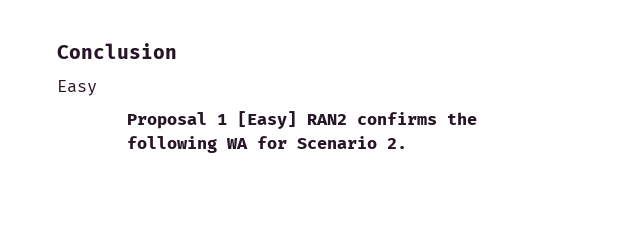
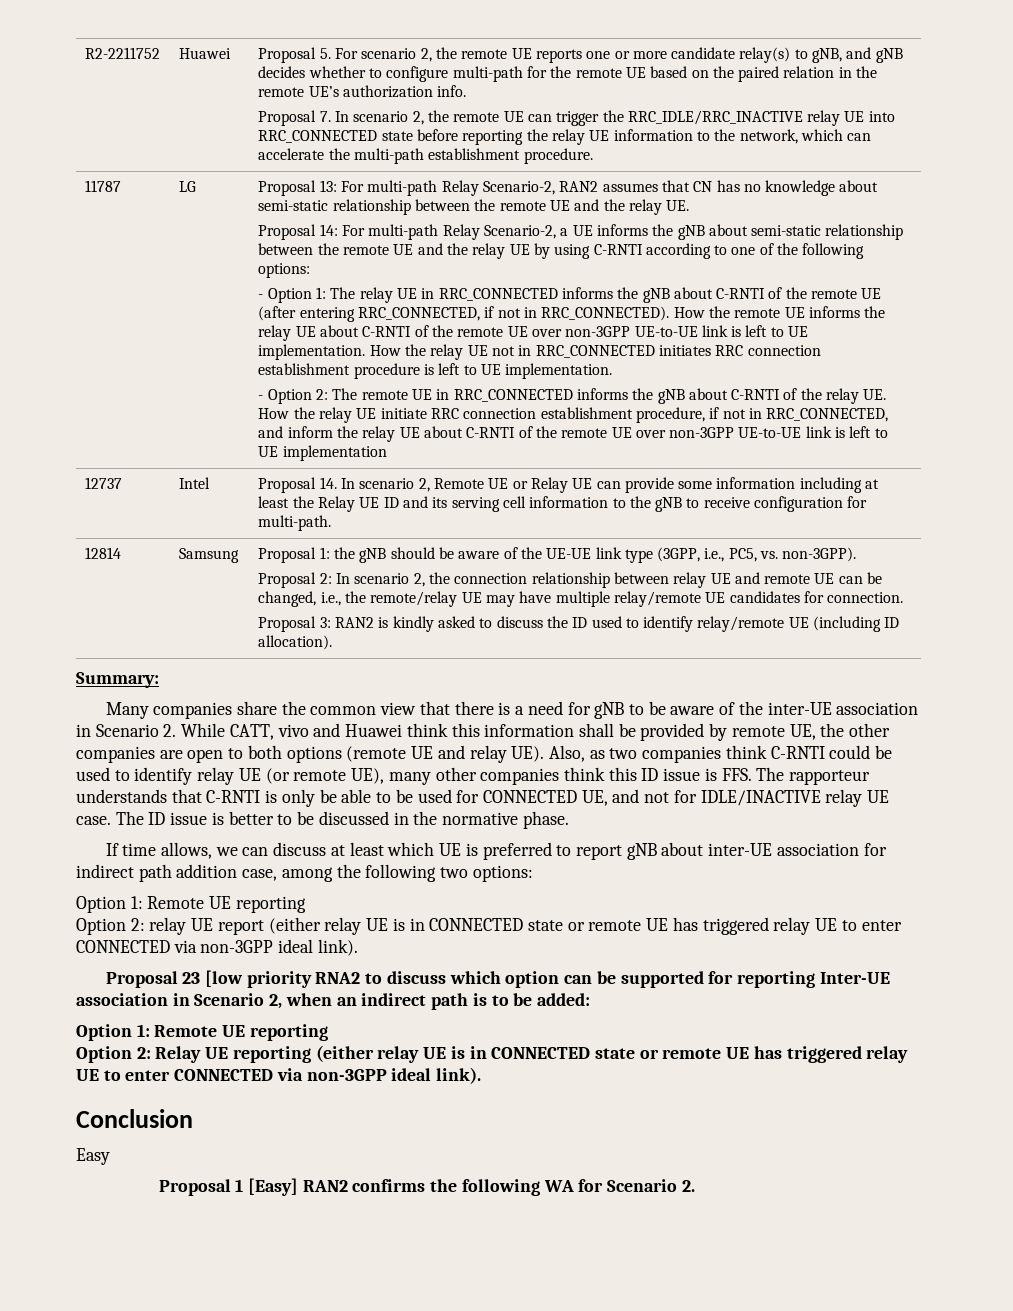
+ R2-2211752 | Huawei | Proposal 5. For scenario 2, the remote UE reports one or more candidate relay(s) to gNB, and gNB decides whether to configure multi-path for the remote UE based on the paired relation in the remote UE’s authorization info.
+ Proposal 7. In scenario 2, the remote UE can trigger the RRC_IDLE/RRC_INACTIVE relay UE into RRC_CONNECTED state before reporting the relay UE information to the network, which can accelerate the multi-path establishment procedure.
+ 11787 | LG | Proposal 13: For multi-path Relay Scenario-2, RAN2 assumes that CN has no knowledge about semi-static relationship between the remote UE and the relay UE.
+ Proposal 14: For multi-path Relay Scenario-2, a UE informs the gNB about semi-static relationship between the remote UE and the relay UE by using C-RNTI according to one of the following options:
+ - Option 1: The relay UE in RRC_CONNECTED informs the gNB about C-RNTI of the remote UE (after entering RRC_CONNECTED, if not in RRC_CONNECTED). How the remote UE informs the relay UE about C-RNTI of the remote UE over non-3GPP UE-to-UE link is left to UE implementation. How the relay UE not in RRC_CONNECTED initiates RRC connection establishment procedure is left to UE implementation.
+ - Option 2: The remote UE in RRC_CONNECTED informs the gNB about C-RNTI of the relay UE. How the relay UE initiate RRC connection establishment procedure, if not in RRC_CONNECTED, and inform the relay UE about C-RNTI of the remote UE over non-3GPP UE-to-UE link is left to UE implementation
+ 12737 | Intel | Proposal 14. In scenario 2, Remote UE or Relay UE can provide some information including at least the Relay UE ID and its serving cell information to the gNB to receive configuration for multi-path.
+ 12814 | Samsung | Proposal 1: the gNB should be aware of the UE-UE link type (3GPP, i.e., PC5, vs. non-3GPP).
+ Proposal 2: In scenario 2, the connection relationship between relay UE and remote UE can be changed, i.e., the remote/relay UE may have multiple relay/remote UE candidates for connection.
+ Proposal 3: RAN2 is kindly asked to discuss the ID used to identify relay/remote UE (including ID allocation).
+ Summary:
+ Many companies share the common view that there is a need for gNB to be aware of the inter-UE association in Scenario 2. While CATT, vivo and Huawei think this information shall be provided by remote UE, the other companies are open to both options (remote UE and relay UE). Also, as two companies think C-RNTI could be used to identify relay UE (or remote UE), many other companies think this ID issue is FFS. The rapporteur understands that C-RNTI is only be able to be used for CONNECTED UE, and not for IDLE/INACTIVE relay UE case. The ID issue is better to be discussed in the normative phase.
+ If time allows, we can discuss at least which UE is preferred to report gNB about inter-UE association for indirect path addition case, among the following two options:
+ Option 1: Remote UE reporting
+ Option 2: relay UE report (either relay UE is in CONNECTED state or remote UE has triggered relay UE to enter CONNECTED via non-3GPP ideal link).
+ Proposal 23 [low priority RNA2 to discuss which option can be supported for reporting Inter-UE association in Scenario 2, when an indirect path is to be added:
+ Option 1: Remote UE reporting
+ Option 2: Relay UE reporting (either relay UE is in CONNECTED state or remote UE has triggered relay UE to enter CONNECTED via non-3GPP ideal link).

